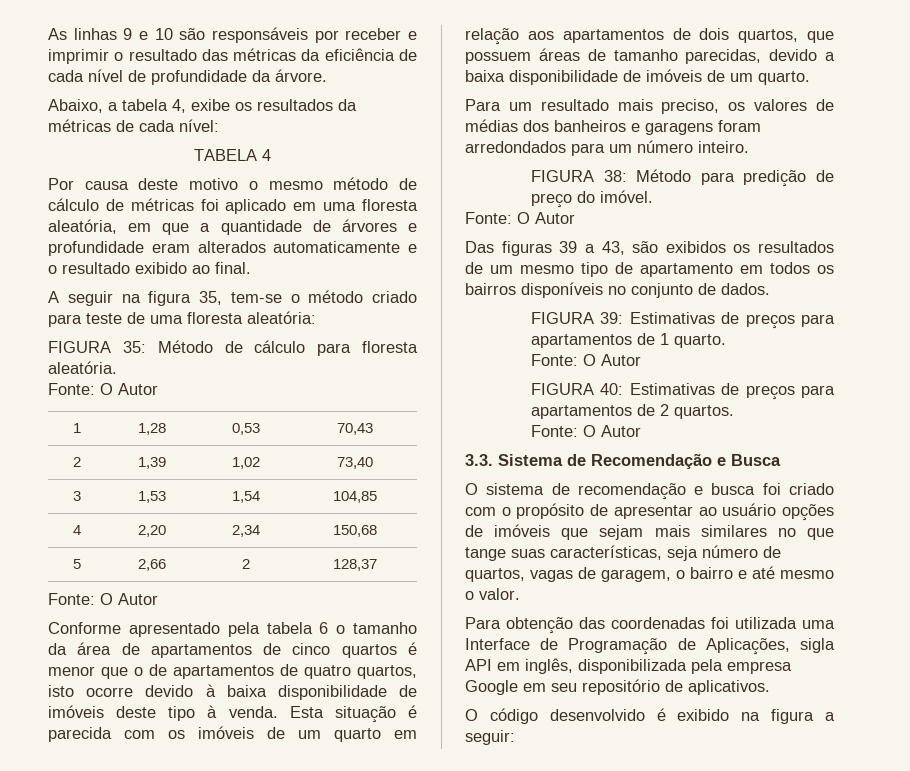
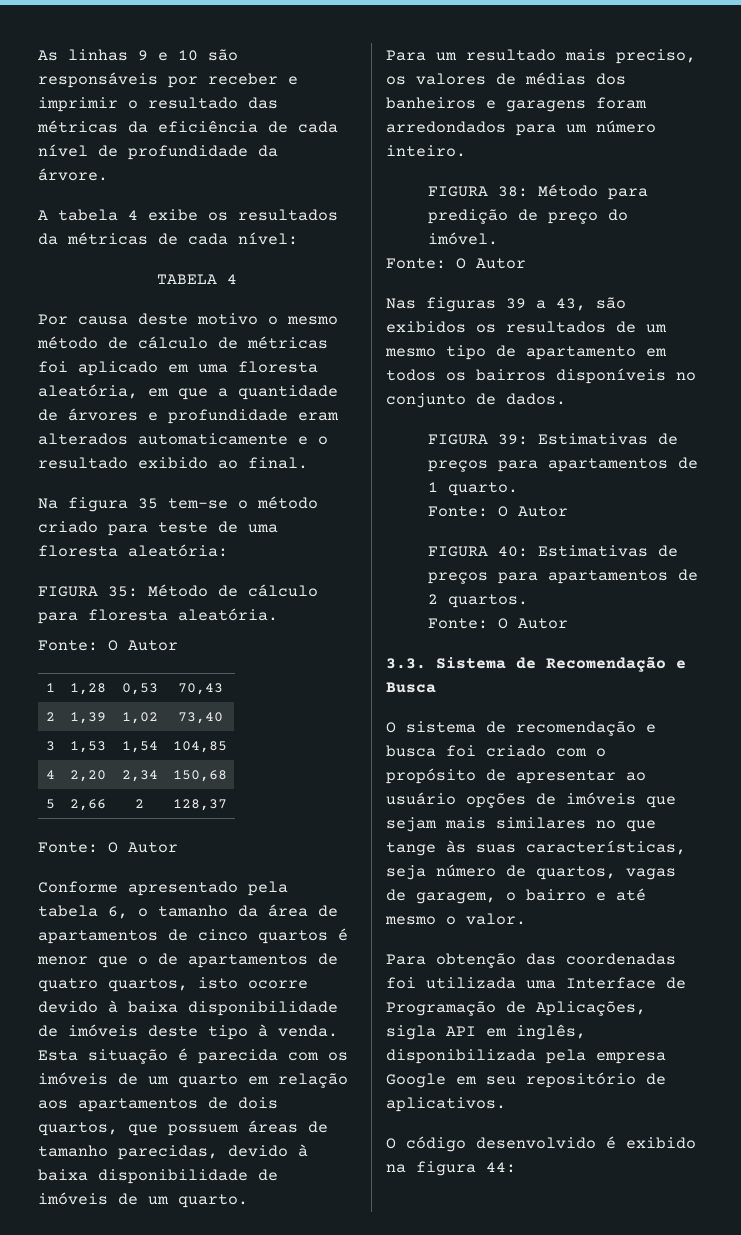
- Abaixo, a tabela 4, exibe os resultados da métricas de cada nível:
+ A tabela 4 exibe os resultados da métricas de cada nível:
- A seguir na figura 35, tem-se o método criado para teste de uma floresta aleatória:
+ Na figura 35 tem-se o método criado para teste de uma floresta aleatória:
- Conforme apresentado pela tabela 6 o tamanho da área de apartamentos de cinco quartos é menor que o de apartamentos de quatro quartos, isto ocorre devido à baixa disponibilidade de imóveis deste tipo à venda.
+ Conforme apresentado pela tabela 6, o tamanho da área de apartamentos de cinco quartos é menor que o de apartamentos de quatro quartos, isto ocorre devido à baixa disponibilidade de imóveis deste tipo à venda.
- Esta situação é parecida com os imóveis de um quarto em relação aos apartamentos de dois quartos, que possuem áreas de tamanho parecidas, devido a baixa disponibilidade de imóveis de um quarto.
+ Esta situação é parecida com os imóveis de um quarto em relação aos apartamentos de dois quartos, que possuem áreas de tamanho parecidas, devido à baixa disponibilidade de imóveis de um quarto.
- Das figuras 39 a 43, são exibidos os resultados de um mesmo tipo de apartamento em todos os bairros disponíveis no conjunto de dados.
+ Nas figuras 39 a 43, são exibidos os resultados de um mesmo tipo de apartamento em todos os bairros disponíveis no conjunto de dados.
- O sistema de recomendação e busca foi criado com o propósito de apresentar ao usuário opções de imóveis que sejam mais similares no que tange suas características, seja número de quartos, vagas de garagem, o bairro e até mesmo o valor.
+ O sistema de recomendação e busca foi criado com o propósito de apresentar ao usuário opções de imóveis que sejam mais similares no que tange às suas características, seja número de quartos, vagas de garagem, o bairro e até mesmo o valor.
- O código desenvolvido é exibido na figura a seguir:
+ O código desenvolvido é exibido na figura 44:

